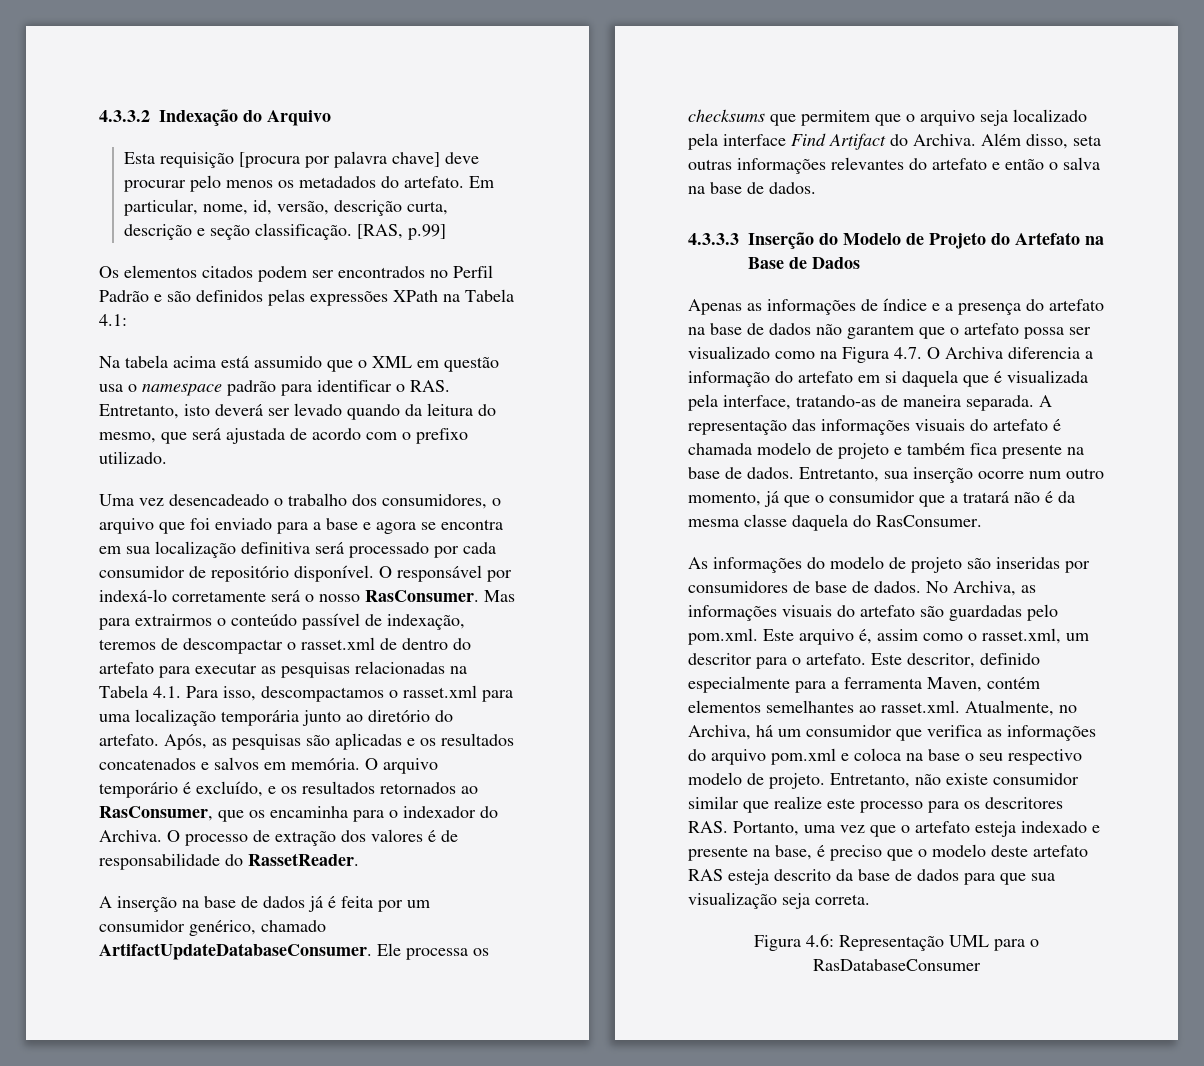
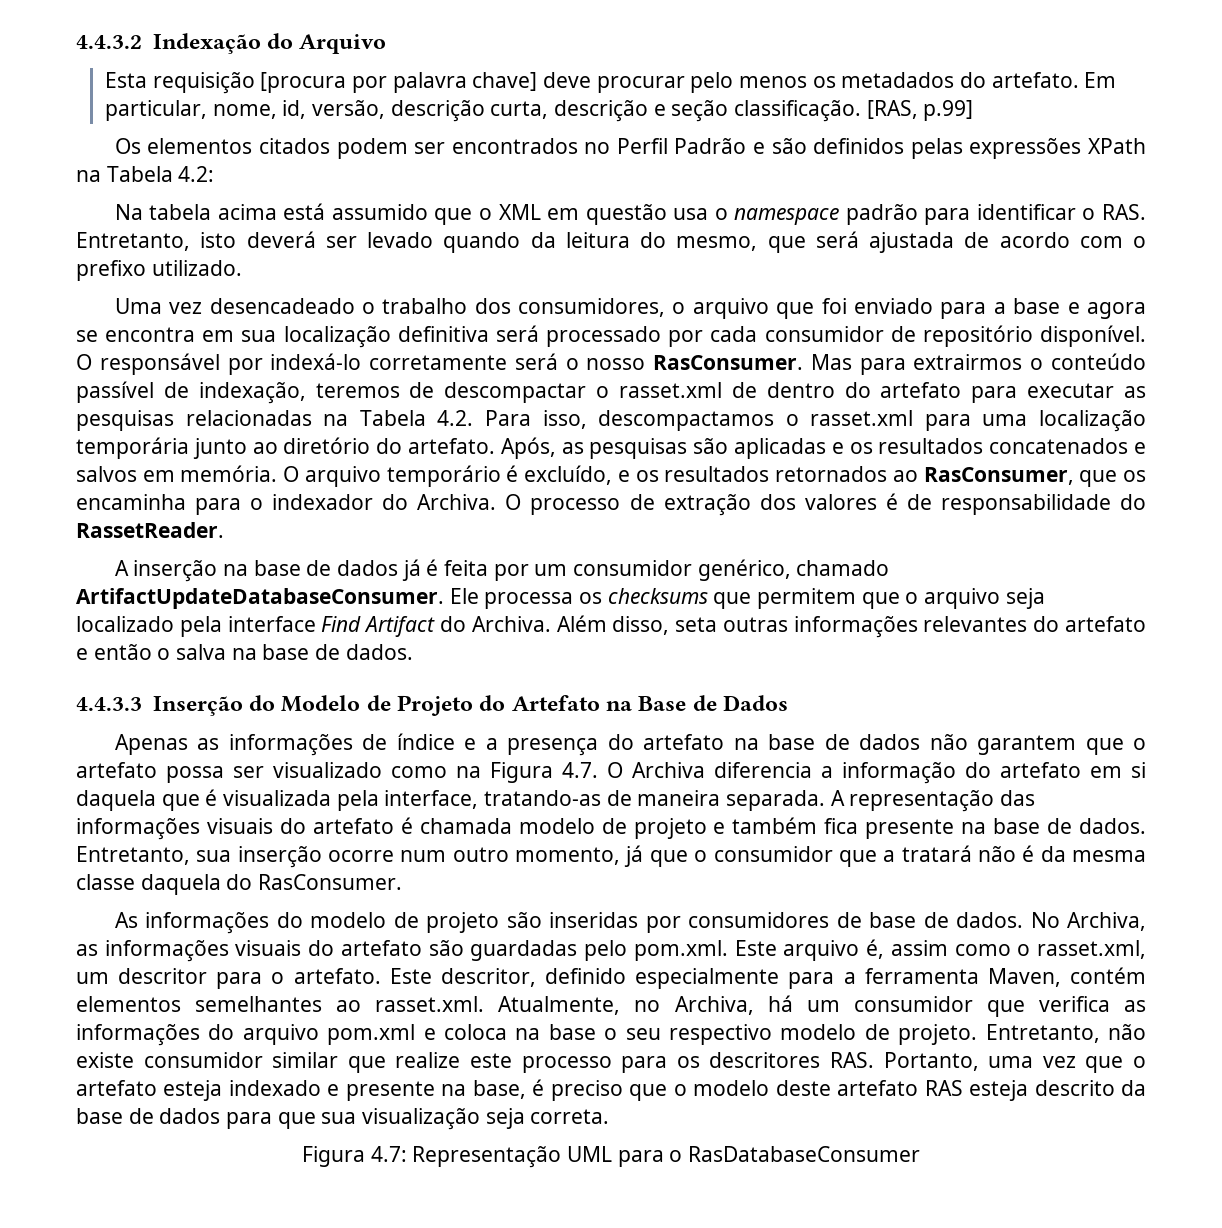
- 4.3.3.2 Indexação do Arquivo
+ 4.4.3.2 Indexação do Arquivo
- Os elementos citados podem ser encontrados no Perfil Padrão e são definidos pelas expressões XPath na Tabela 4.1:
+ Os elementos citados podem ser encontrados no Perfil Padrão e são definidos pelas expressões XPath na Tabela 4.2:
- Mas para extrairmos o conteúdo passível de indexação, teremos de descompactar o rasset.xml de dentro do artefato para executar as pesquisas relacionadas na Tabela 4.1. Para isso, descompactamos o rasset.xml para uma localização temporária junto ao diretório do artefato.
+ Mas para extrairmos o conteúdo passível de indexação, teremos de descompactar o rasset.xml de dentro do artefato para executar as pesquisas relacionadas na Tabela 4.2. Para isso, descompactamos o rasset.xml para uma localização temporária junto ao diretório do artefato.
- 4.3.3.3 Inserção do Modelo de Projeto do Artefato na Base de Dados
+ 4.4.3.3 Inserção do Modelo de Projeto do Artefato na Base de Dados
- Figura 4.6: Representação UML para o RasDatabaseConsumer
+ Figura 4.7: Representação UML para o RasDatabaseConsumer

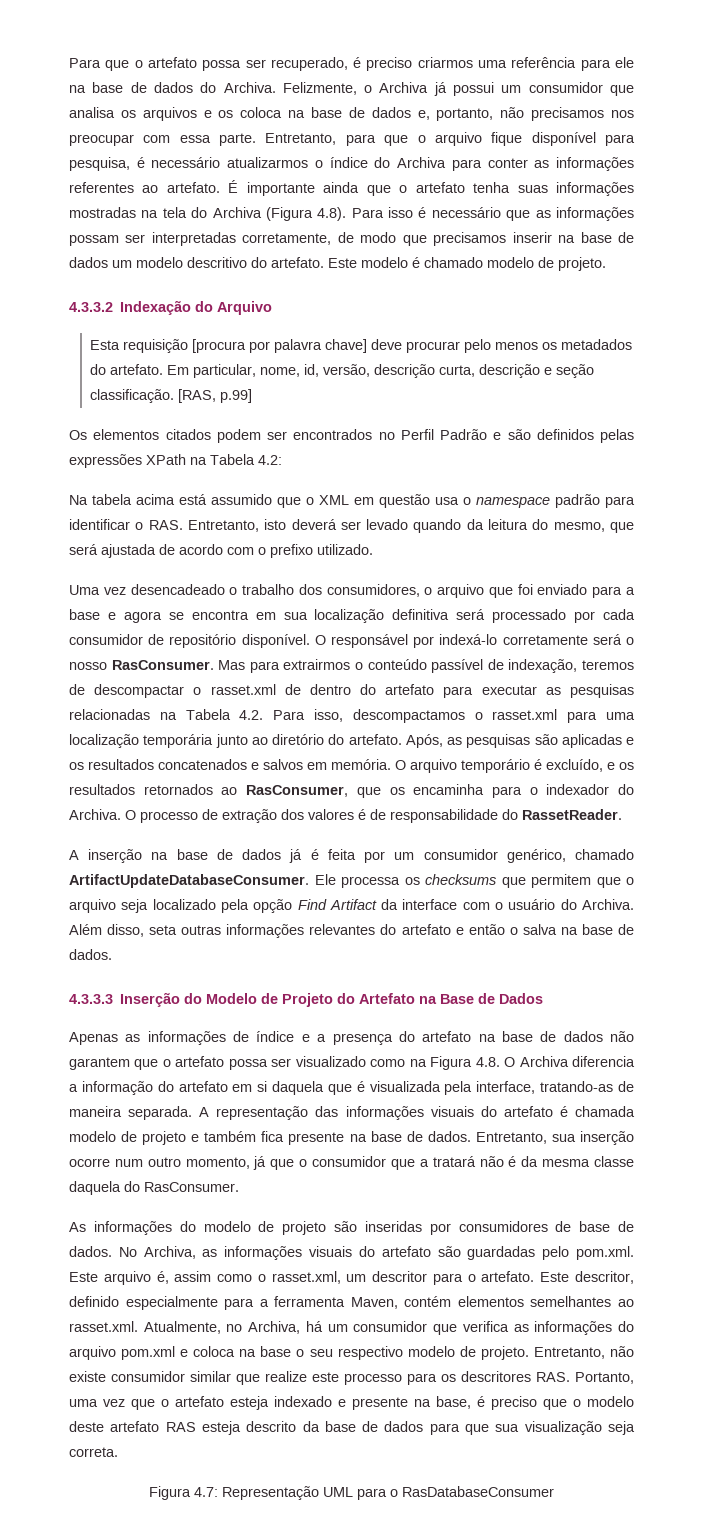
- 4.4.3.2 Indexação do Arquivo
+ Para que o artefato possa ser recuperado, é preciso criarmos uma referência para ele na base de dados do Archiva. Felizmente, o Archiva já possui um consumidor que analisa os arquivos e os coloca na base de dados e, portanto, não precisamos nos preocupar com essa parte. Entretanto, para que o arquivo fique disponível para pesquisa, é necessário atualizarmos o índice do Archiva para conter as informações referentes ao artefato. É importante ainda que o artefato tenha suas informações mostradas na tela do Archiva (Figura 4.8). Para isso é necessário que as informações possam ser interpretadas corretamente, de modo que precisamos inserir na base de dados um modelo descritivo do artefato. Este modelo é chamado modelo de projeto.
+ 4.3.3.2 Indexação do Arquivo
- Ele processa os checksums que permitem que o arquivo seja localizado pela interface Find Artifact do Archiva.
+ Ele processa os checksums que permitem que o arquivo seja localizado pela opção Find Artifact da interface com o usuário do Archiva.
- 4.4.3.3 Inserção do Modelo de Projeto do Artefato na Base de Dados
+ 4.3.3.3 Inserção do Modelo de Projeto do Artefato na Base de Dados
- Apenas as informações de índice e a presença do artefato na base de dados não garantem que o artefato possa ser visualizado como na Figura 4.7. O Archiva diferencia a informação do artefato em si daquela que é visualizada pela interface, tratando-as de maneira separada.
+ Apenas as informações de índice e a presença do artefato na base de dados não garantem que o artefato possa ser visualizado como na Figura 4.8. O Archiva diferencia a informação do artefato em si daquela que é visualizada pela interface, tratando-as de maneira separada.

